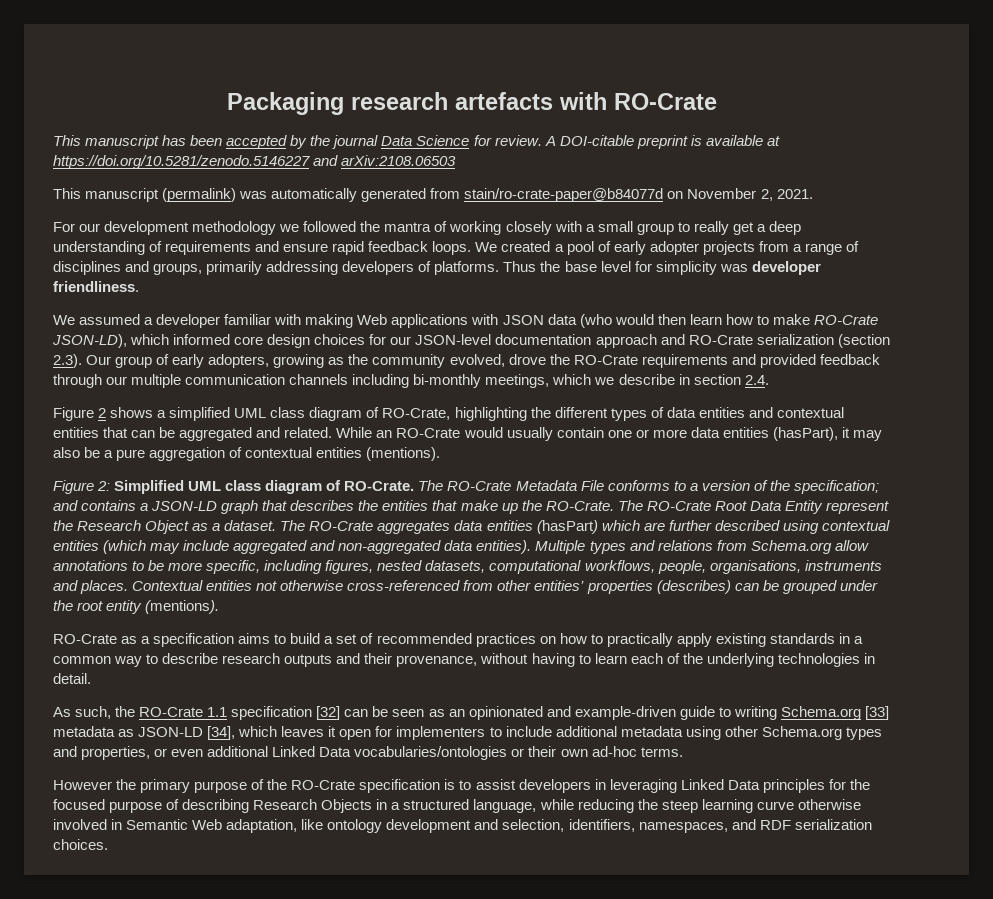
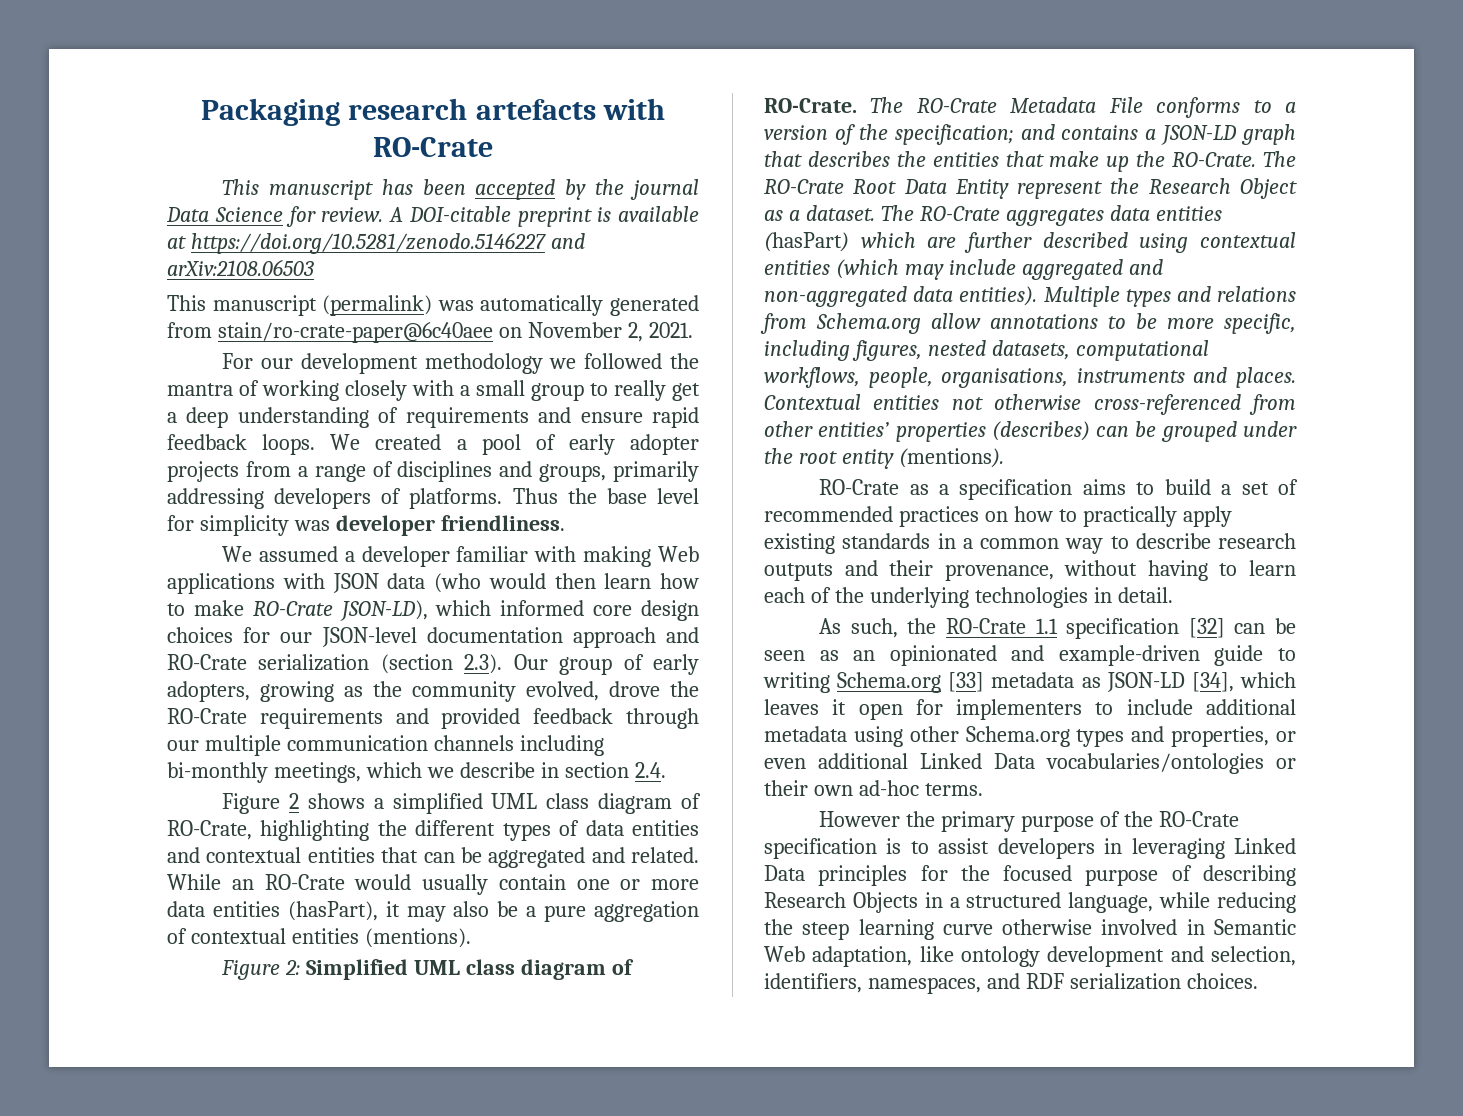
- This manuscript (permalink) was automatically generated from stain/ro-crate-paper@b84077d on November 2, 2021.
+ This manuscript (permalink) was automatically generated from stain/ro-crate-paper@6c40aee on November 2, 2021.

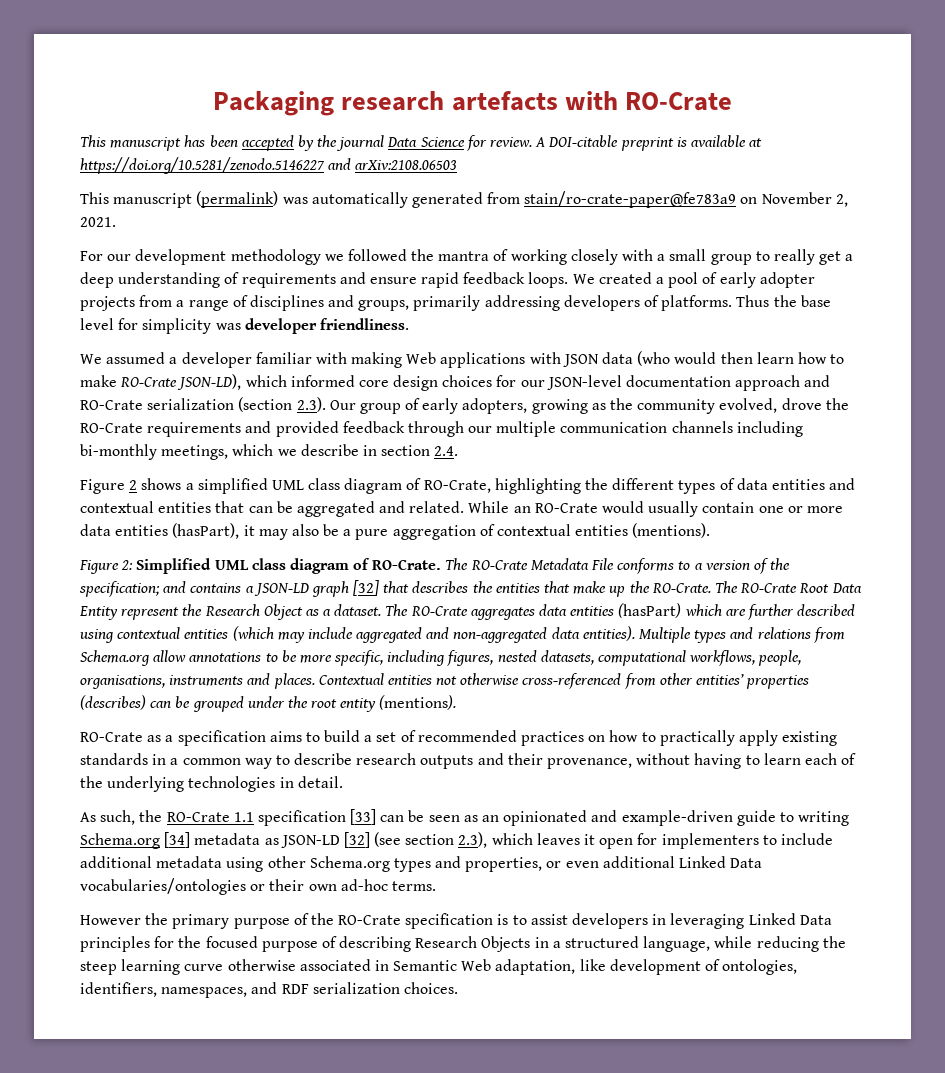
- This manuscript (permalink) was automatically generated from stain/ro-crate-paper@6c40aee on November 2, 2021.
+ This manuscript (permalink) was automatically generated from stain/ro-crate-paper@fe783a9 on November 2, 2021.
- The RO-Crate Metadata File conforms to a version of the specification; and contains a JSON-LD graph that describes the entities that make up the RO-Crate.
+ The RO-Crate Metadata File conforms to a version of the specification; and contains a JSON-LD graph [32] that describes the entities that make up the RO-Crate.
- As such, the RO-Crate 1.1 specification [32] can be seen as an opinionated and example-driven guide to writing Schema.org [33] metadata as JSON-LD [34], which leaves it open for implementers to include additional metadata using other Schema.org types and properties, or even additional Linked Data vocabularies/ontologies or their own ad-hoc terms.
+ As such, the RO-Crate 1.1 specification [33] can be seen as an opinionated and example-driven guide to writing Schema.org [34] metadata as JSON-LD [32] (see section 2.3), which leaves it open for implementers to include additional metadata using other Schema.org types and properties, or even additional Linked Data vocabularies/ontologies or their own ad-hoc terms.
- However the primary purpose of the RO-Crate specification is to assist developers in leveraging Linked Data principles for the focused purpose of describing Research Objects in a structured language, while reducing the steep learning curve otherwise involved in Semantic Web adaptation, like ontology development and selection, identifiers, namespaces, and RDF serialization choices.
+ However the primary purpose of the RO-Crate specification is to assist developers in leveraging Linked Data principles for the focused purpose of describing Research Objects in a structured language, while reducing the steep learning curve otherwise associated in Semantic Web adaptation, like development of ontologies, identifiers, namespaces, and RDF serialization choices.

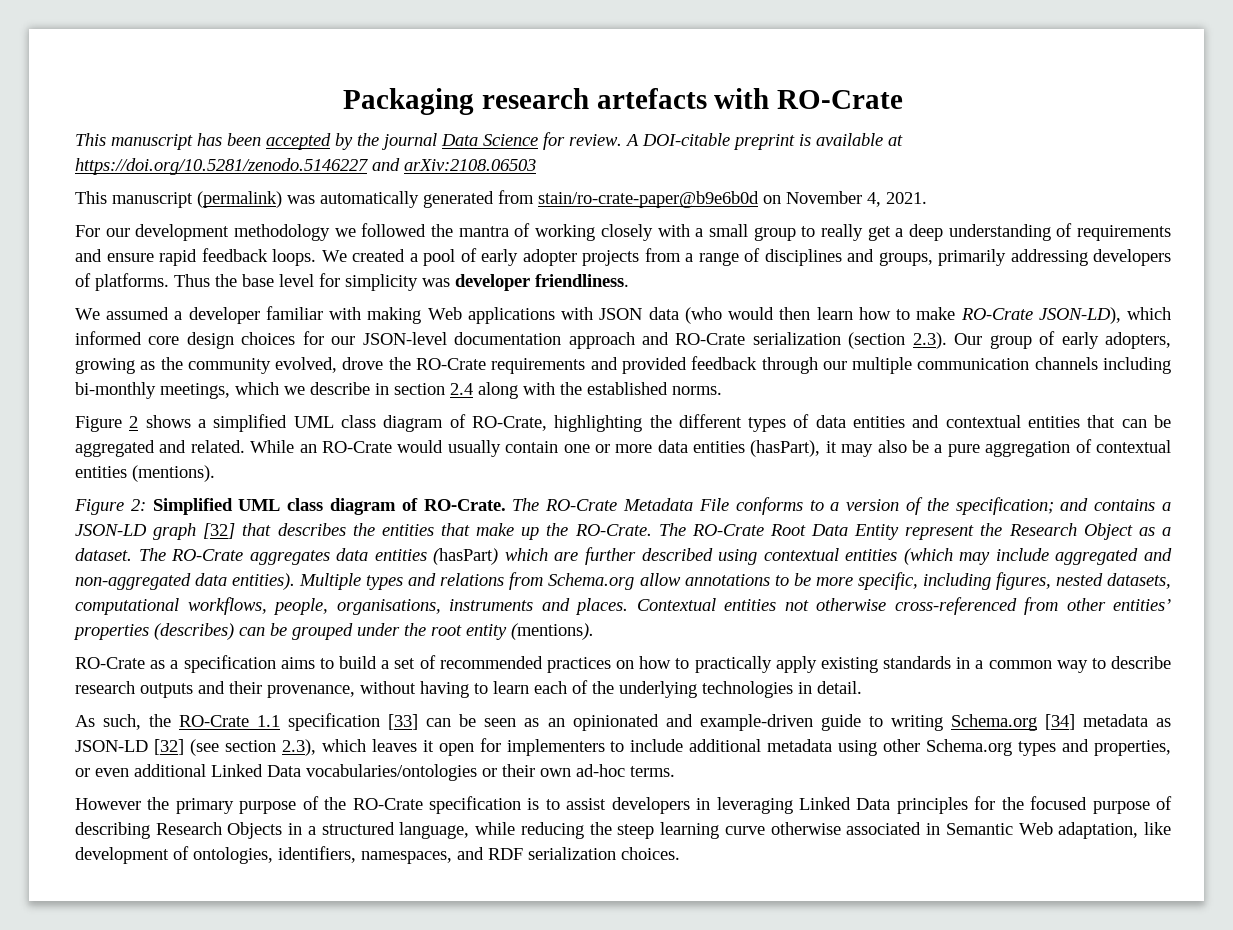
- This manuscript (permalink) was automatically generated from stain/ro-crate-paper@fe783a9 on November 2, 2021.
+ This manuscript (permalink) was automatically generated from stain/ro-crate-paper@b9e6b0d on November 4, 2021.
- We assumed a developer familiar with making Web applications with JSON data (who would then learn how to make RO-Crate JSON-LD), which informed core design choices for our JSON-level documentation approach and RO-Crate serialization (section 2.3). Our group of early adopters, growing as the community evolved, drove the RO-Crate requirements and provided feedback through our multiple communication channels including bi-monthly meetings, which we describe in section 2.4.
+ We assumed a developer familiar with making Web applications with JSON data (who would then learn how to make RO-Crate JSON-LD), which informed core design choices for our JSON-level documentation approach and RO-Crate serialization (section 2.3). Our group of early adopters, growing as the community evolved, drove the RO-Crate requirements and provided feedback through our multiple communication channels including bi-monthly meetings, which we describe in section 2.4 along with the established norms.

